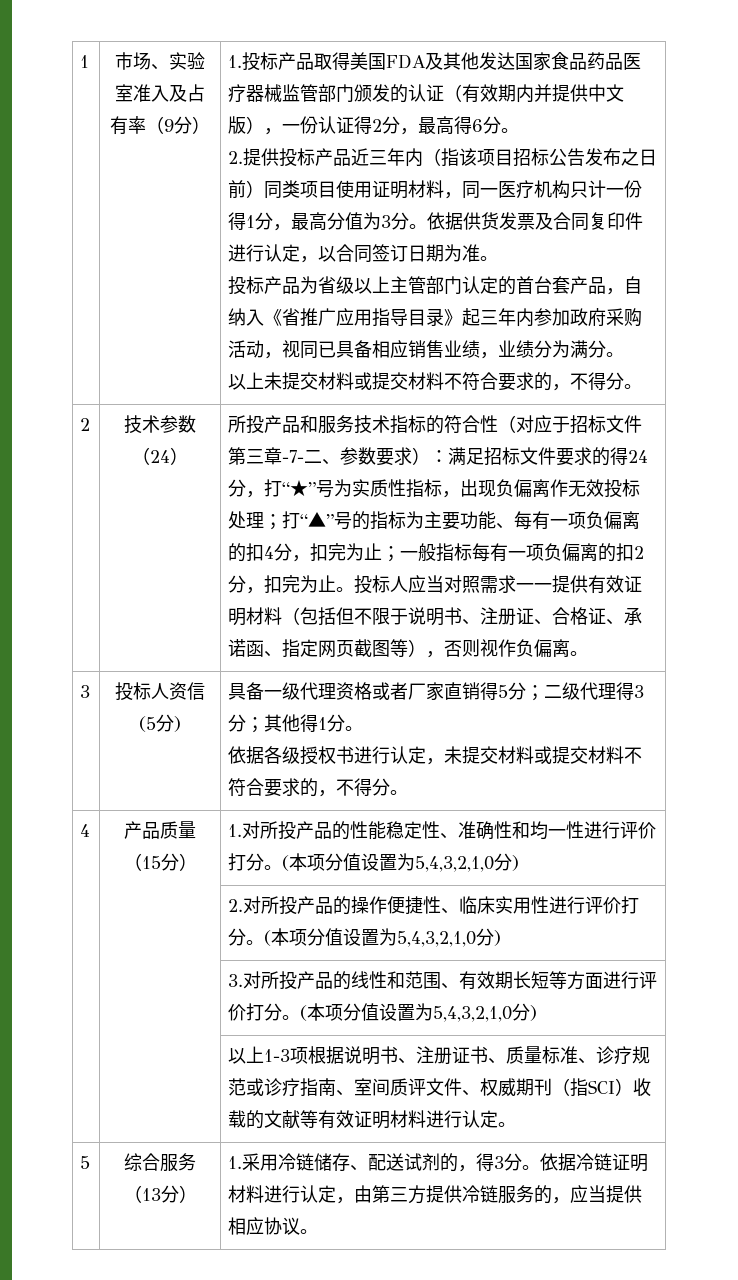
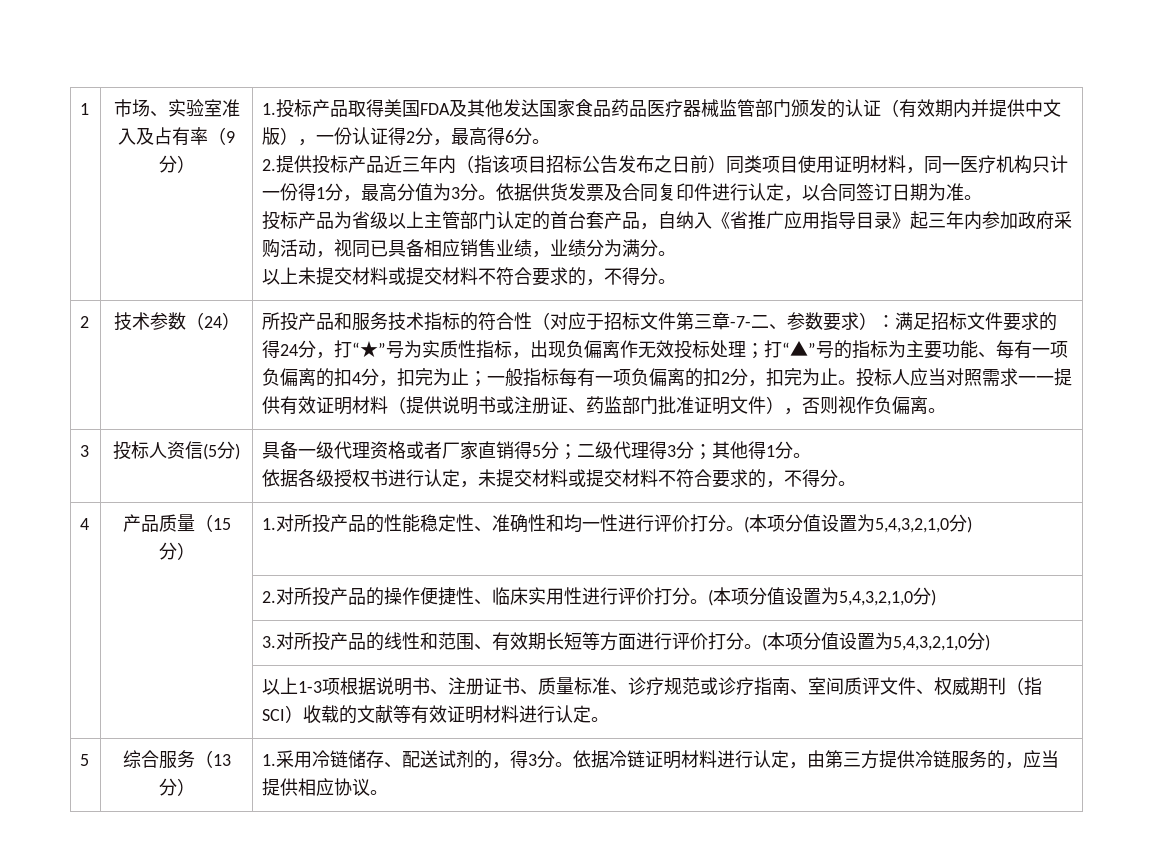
- 投标人应当对照需求一一提供有效证明材料（包括但不限于说明书、注册证、合格证、承诺函、指定网页截图等），否则视作负偏离。
+ 投标人应当对照需求一一提供有效证明材料（提供说明书或注册证、药监部门批准证明文件），否则视作负偏离。

